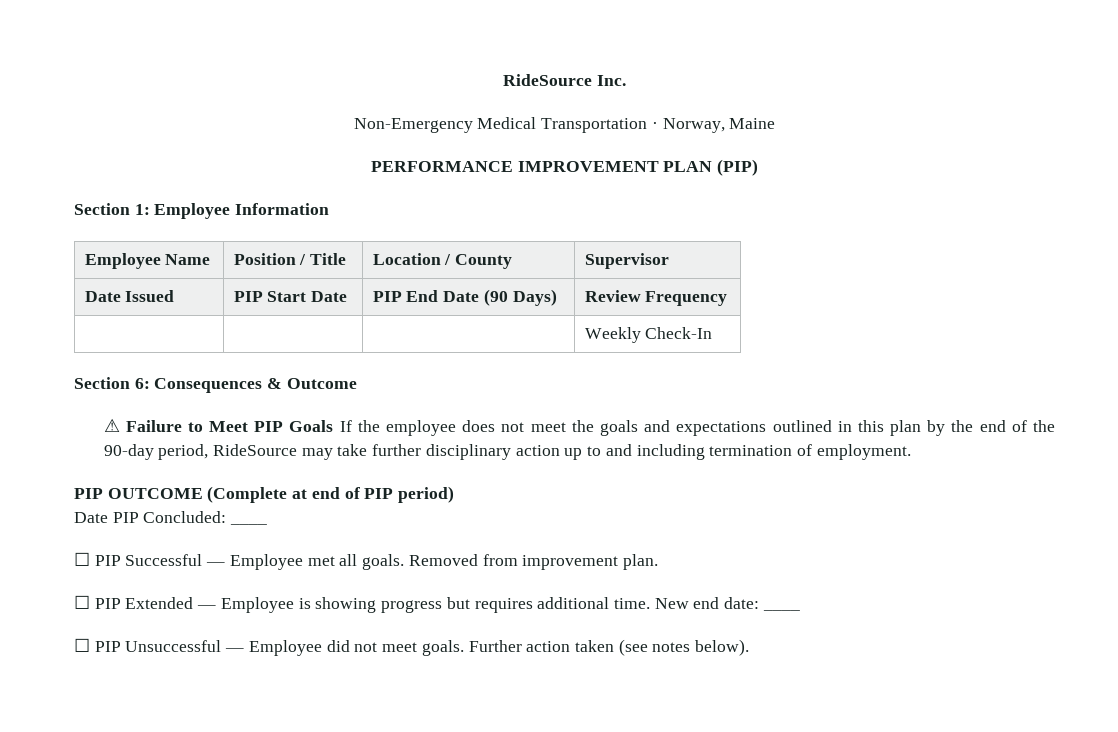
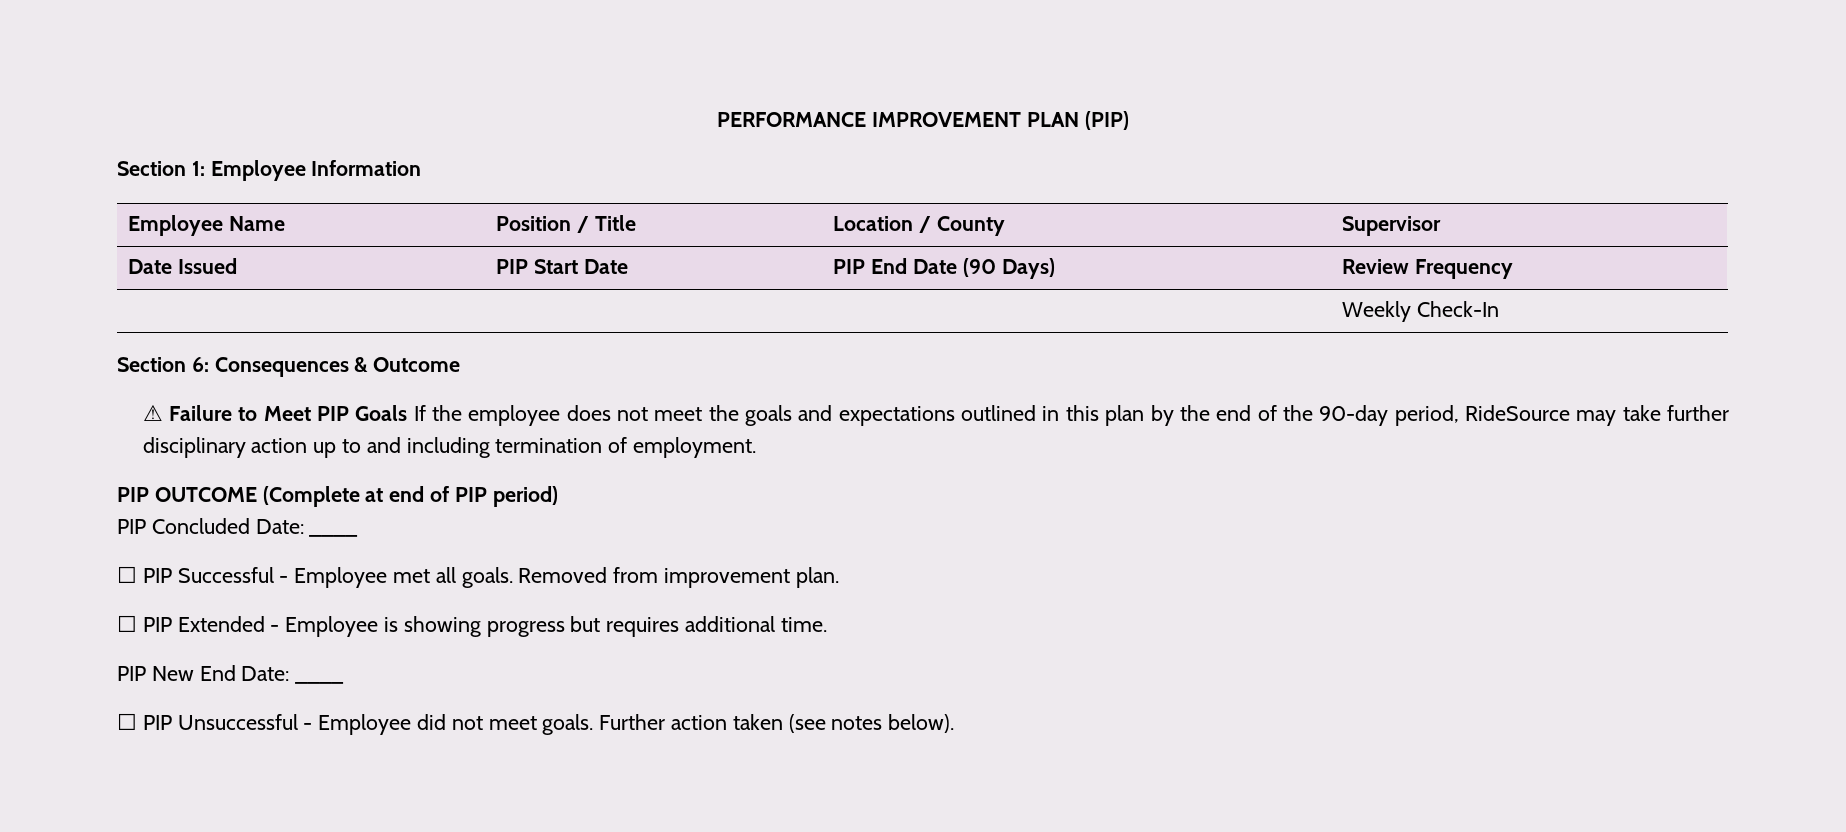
- RideSource Inc.
- Non-Emergency Medical Transportation · Norway, Maine
- Date PIP Concluded: ____
+ PIP Concluded Date: ____
- ☐ PIP Successful — Employee met all goals.
+ ☐ PIP Successful - Employee met all goals.
- ☐ PIP Extended — Employee is showing progress but requires additional time. New end date: ____
+ ☐ PIP Extended - Employee is showing progress but requires additional time.
+ PIP New End Date: ____
- ☐ PIP Unsuccessful — Employee did not meet goals.
+ ☐ PIP Unsuccessful - Employee did not meet goals.

